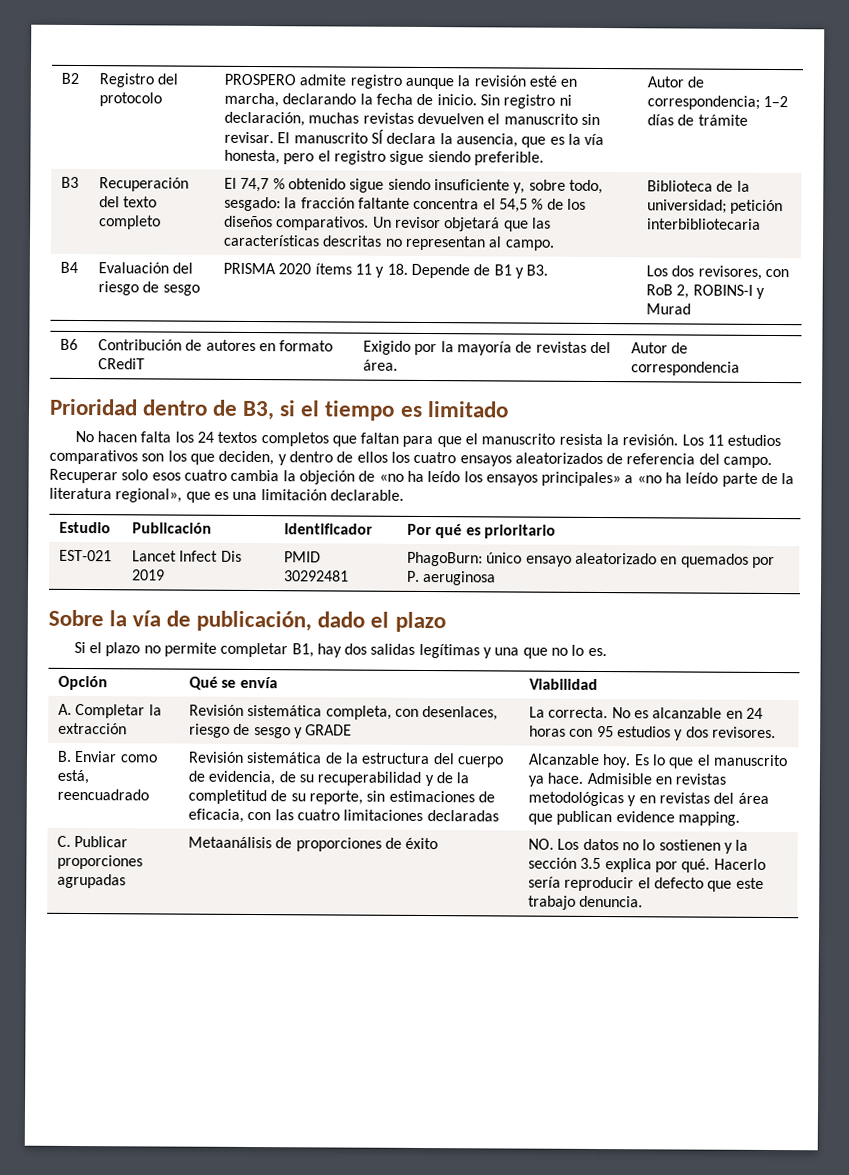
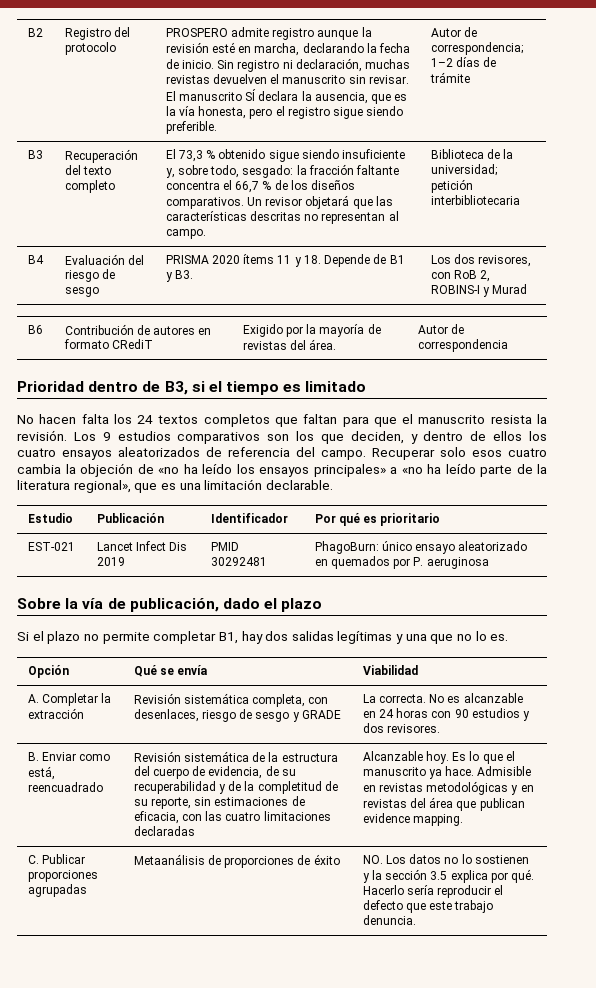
- El 74,7 % obtenido sigue siendo insuficiente y, sobre todo, sesgado: la fracción faltante concentra el 54,5 % de los diseños comparativos.
+ El 73,3 % obtenido sigue siendo insuficiente y, sobre todo, sesgado: la fracción faltante concentra el 66,7 % de los diseños comparativos.
- Los 11 estudios comparativos son los que deciden, y dentro de ellos los cuatro ensayos aleatorizados de referencia del campo.
+ Los 9 estudios comparativos son los que deciden, y dentro de ellos los cuatro ensayos aleatorizados de referencia del campo.
- A. Completar la extracción | Revisión sistemática completa, con desenlaces, riesgo de sesgo y GRADE | La correcta. No es alcanzable en 24 horas con 95 estudios y dos revisores.
+ A. Completar la extracción | Revisión sistemática completa, con desenlaces, riesgo de sesgo y GRADE | La correcta. No es alcanzable en 24 horas con 90 estudios y dos revisores.

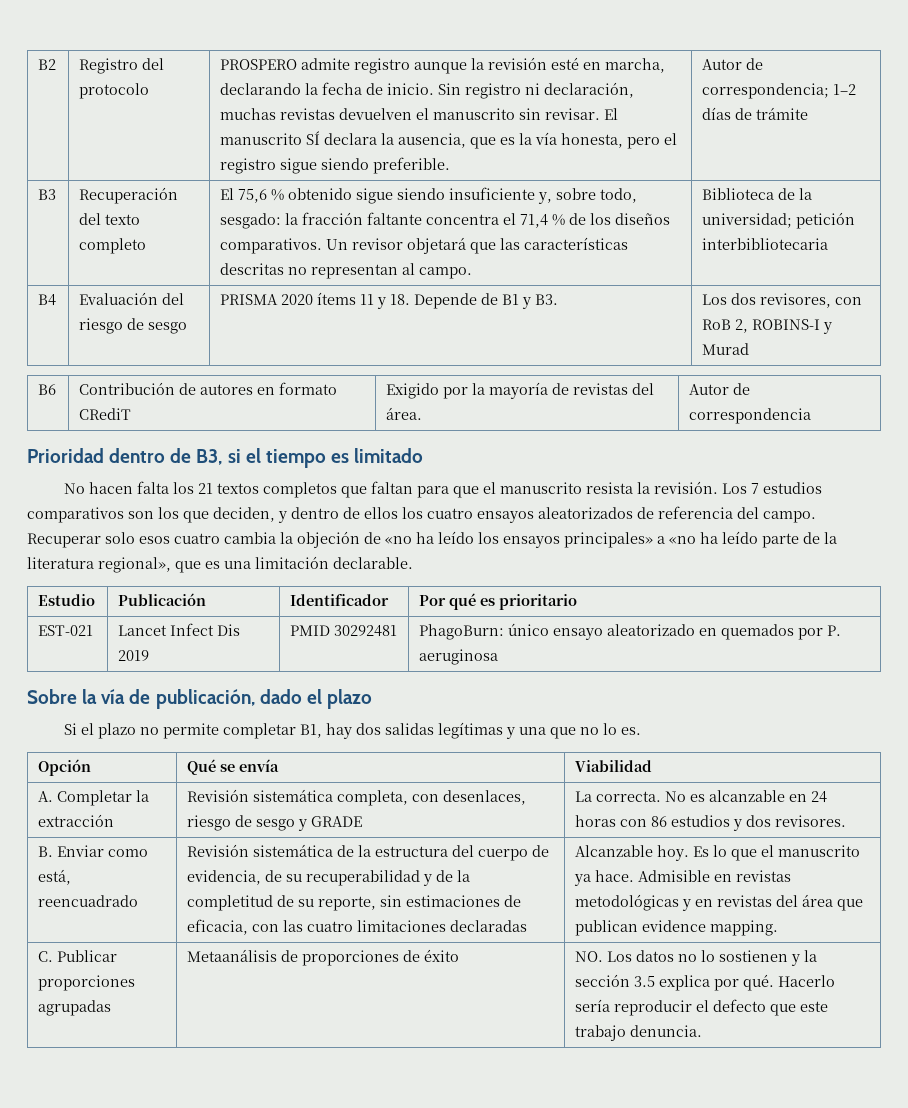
- El 73,3 % obtenido sigue siendo insuficiente y, sobre todo, sesgado: la fracción faltante concentra el 66,7 % de los diseños comparativos.
+ El 75,6 % obtenido sigue siendo insuficiente y, sobre todo, sesgado: la fracción faltante concentra el 71,4 % de los diseños comparativos.
- No hacen falta los 24 textos completos que faltan para que el manuscrito resista la revisión.
+ No hacen falta los 21 textos completos que faltan para que el manuscrito resista la revisión.
- Los 9 estudios comparativos son los que deciden, y dentro de ellos los cuatro ensayos aleatorizados de referencia del campo.
+ Los 7 estudios comparativos son los que deciden, y dentro de ellos los cuatro ensayos aleatorizados de referencia del campo.
- A. Completar la extracción | Revisión sistemática completa, con desenlaces, riesgo de sesgo y GRADE | La correcta. No es alcanzable en 24 horas con 90 estudios y dos revisores.
+ A. Completar la extracción | Revisión sistemática completa, con desenlaces, riesgo de sesgo y GRADE | La correcta. No es alcanzable en 24 horas con 86 estudios y dos revisores.

